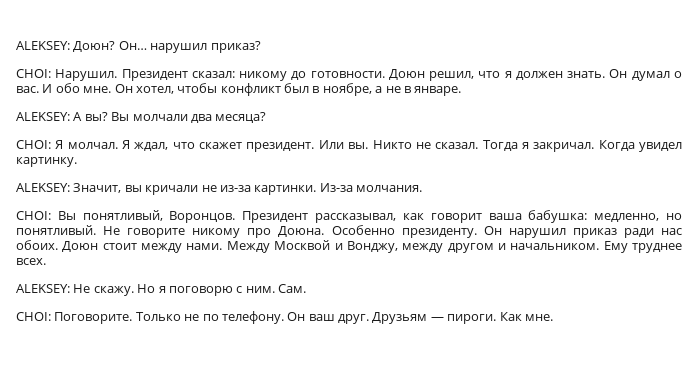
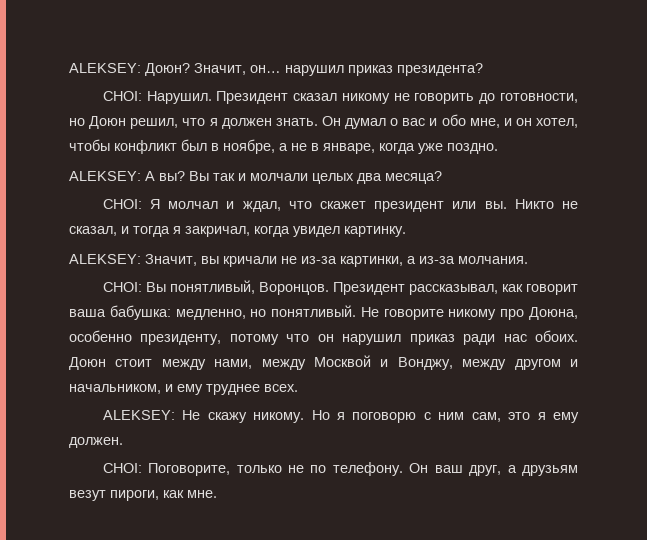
- Он… нарушил приказ?
- CHOI: Нарушил. Президент сказал: никому до готовности. Доюн решил, что я должен знать.
+ Значит, он… нарушил приказ президента?
+ CHOI: Нарушил. Президент сказал никому не говорить до готовности, но Доюн решил, что я должен знать.
- Он думал о вас. И обо мне. Он хотел, чтобы конфликт был в ноябре, а не в январе.
+ Он думал о вас и обо мне, и он хотел, чтобы конфликт был в ноябре, а не в январе, когда уже поздно.
- Вы молчали два месяца?
+ Вы так и молчали целых два месяца?
- CHOI: Я молчал. Я ждал, что скажет президент. Или вы.
+ CHOI: Я молчал и ждал, что скажет президент или вы.
- Никто не сказал. Тогда я закричал. Когда увидел картинку.
+ Никто не сказал, и тогда я закричал, когда увидел картинку.
- ALEKSEY: Значит, вы кричали не из-за картинки. Из-за молчания.
+ ALEKSEY: Значит, вы кричали не из-за картинки, а из-за молчания.
- Не говорите никому про Доюна. Особенно президенту. Он нарушил приказ ради нас обоих.
+ Не говорите никому про Доюна, особенно президенту, потому что он нарушил приказ ради нас обоих.
- Доюн стоит между нами. Между Москвой и Вонджу, между другом и начальником. Ему труднее всех.
+ Доюн стоит между нами, между Москвой и Вонджу, между другом и начальником, и ему труднее всех.
- ALEKSEY: Не скажу.
+ ALEKSEY: Не скажу никому.
- Но я поговорю с ним. Сам.
- CHOI: Поговорите. Только не по телефону.
+ Но я поговорю с ним сам, это я ему должен.
+ CHOI: Поговорите, только не по телефону.
- Он ваш друг. Друзьям — пироги. Как мне.
+ Он ваш друг, а друзьям везут пироги, как мне.

